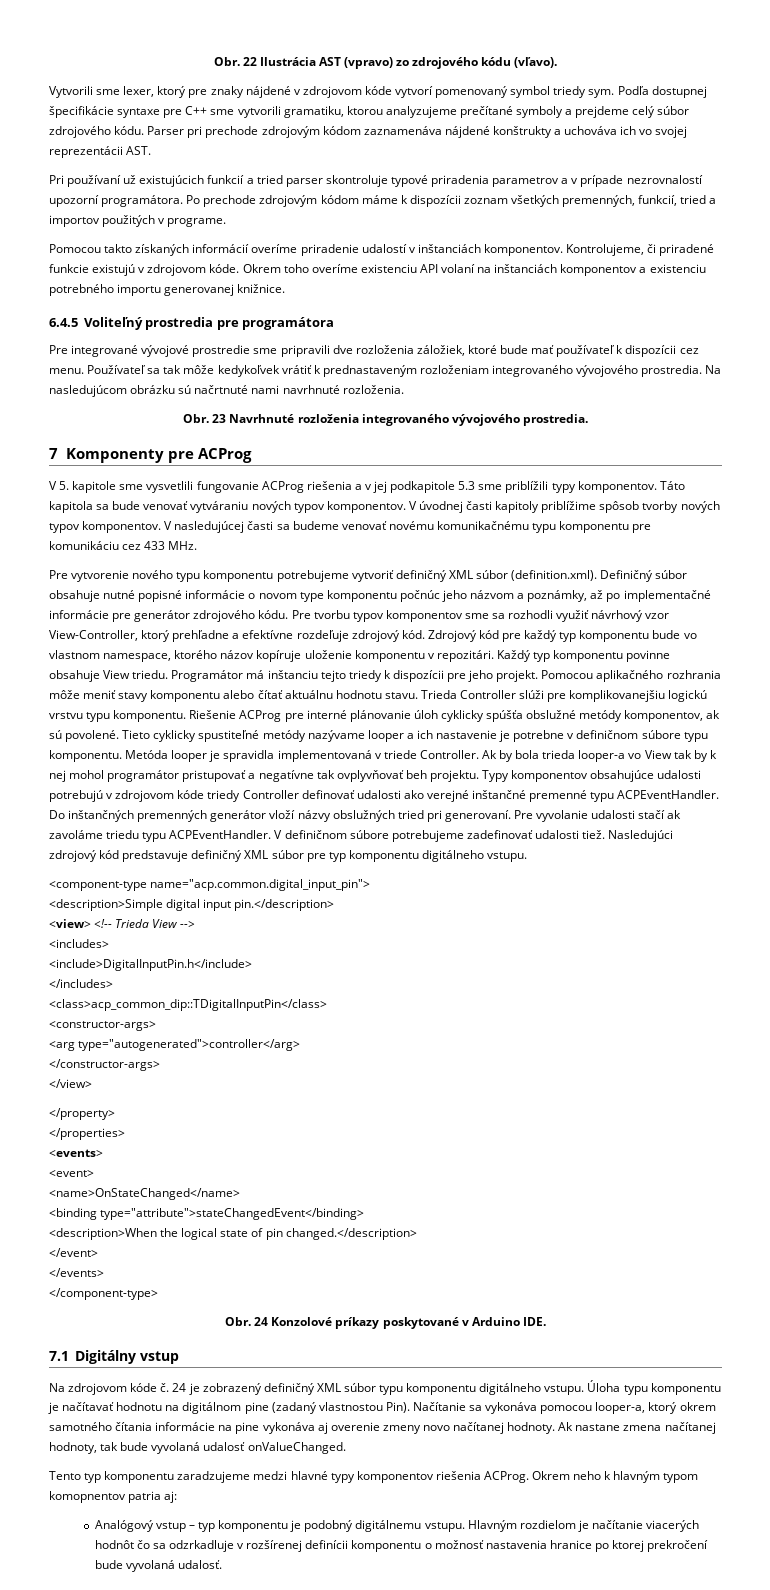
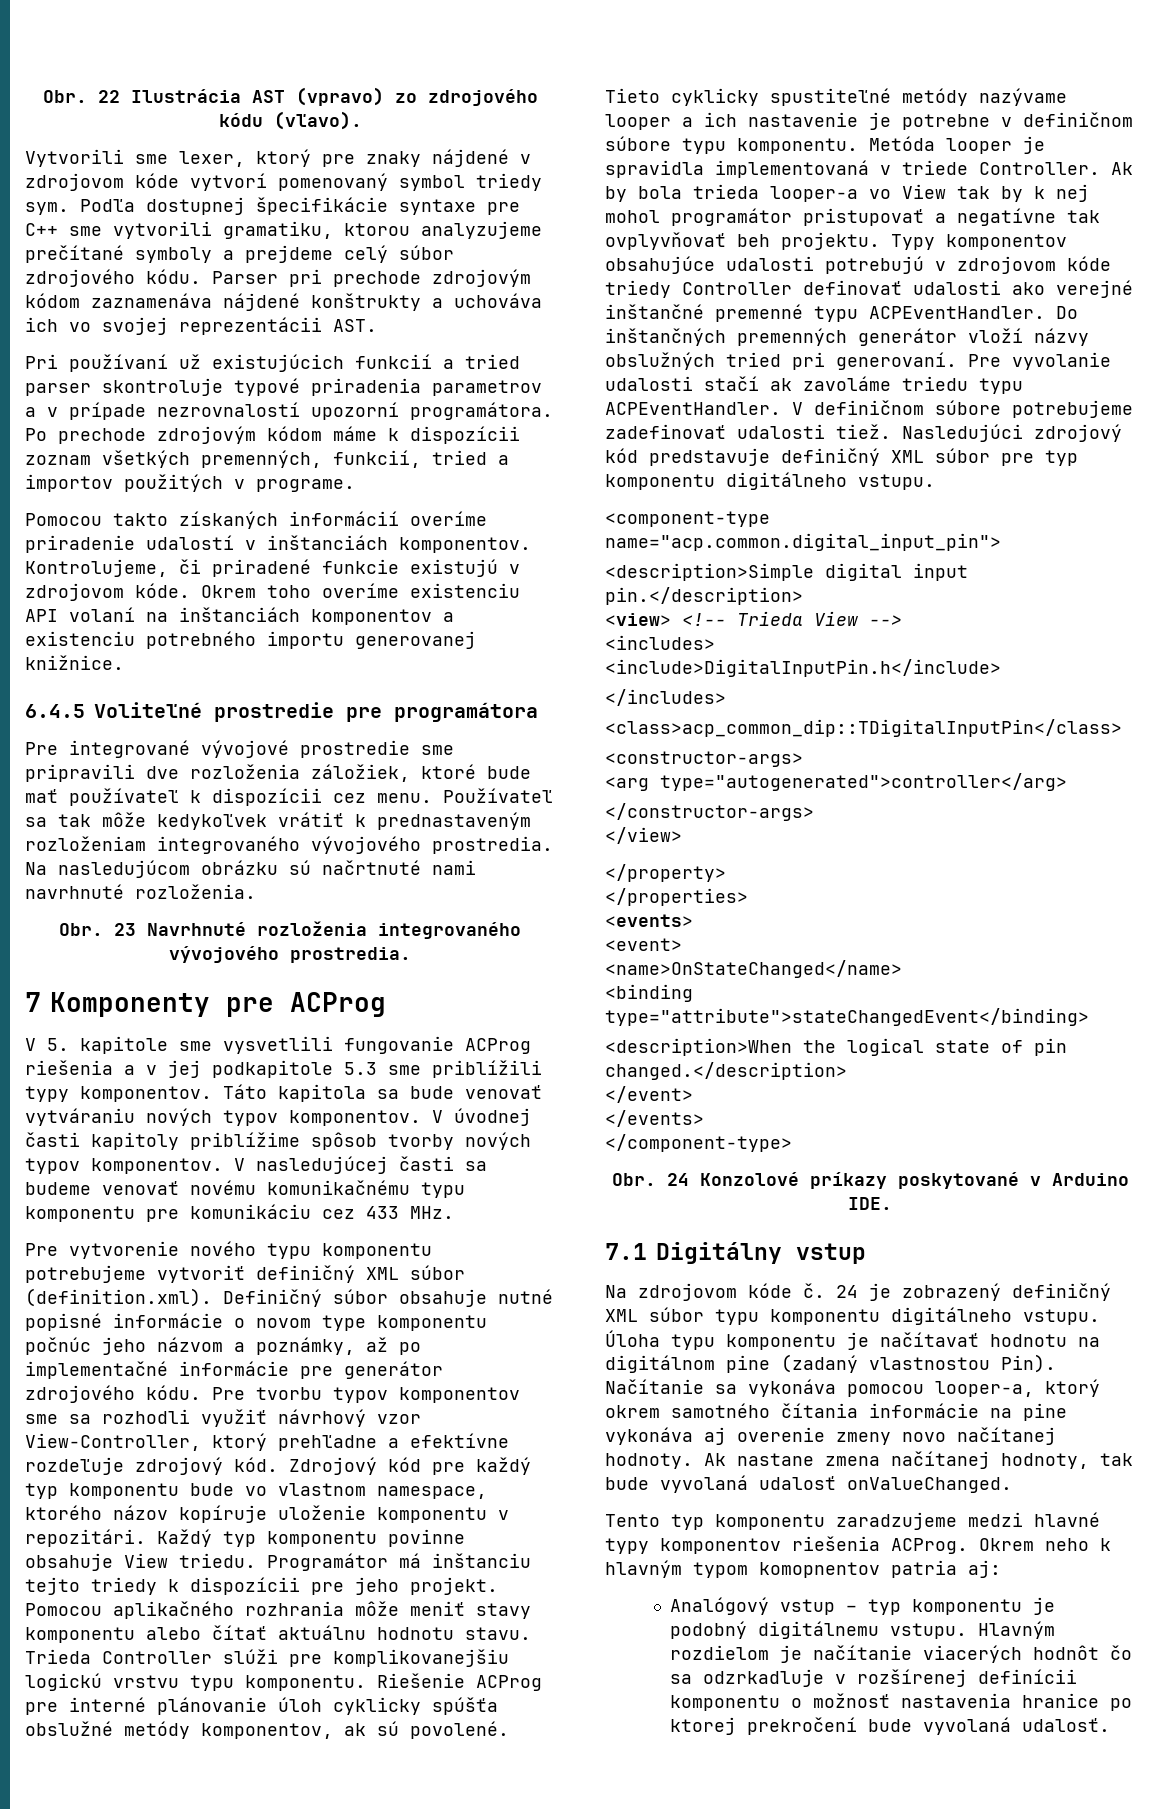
- 6.4.5 Voliteľný prostredia pre programátora
+ 6.4.5 Voliteľné prostredie pre programátora

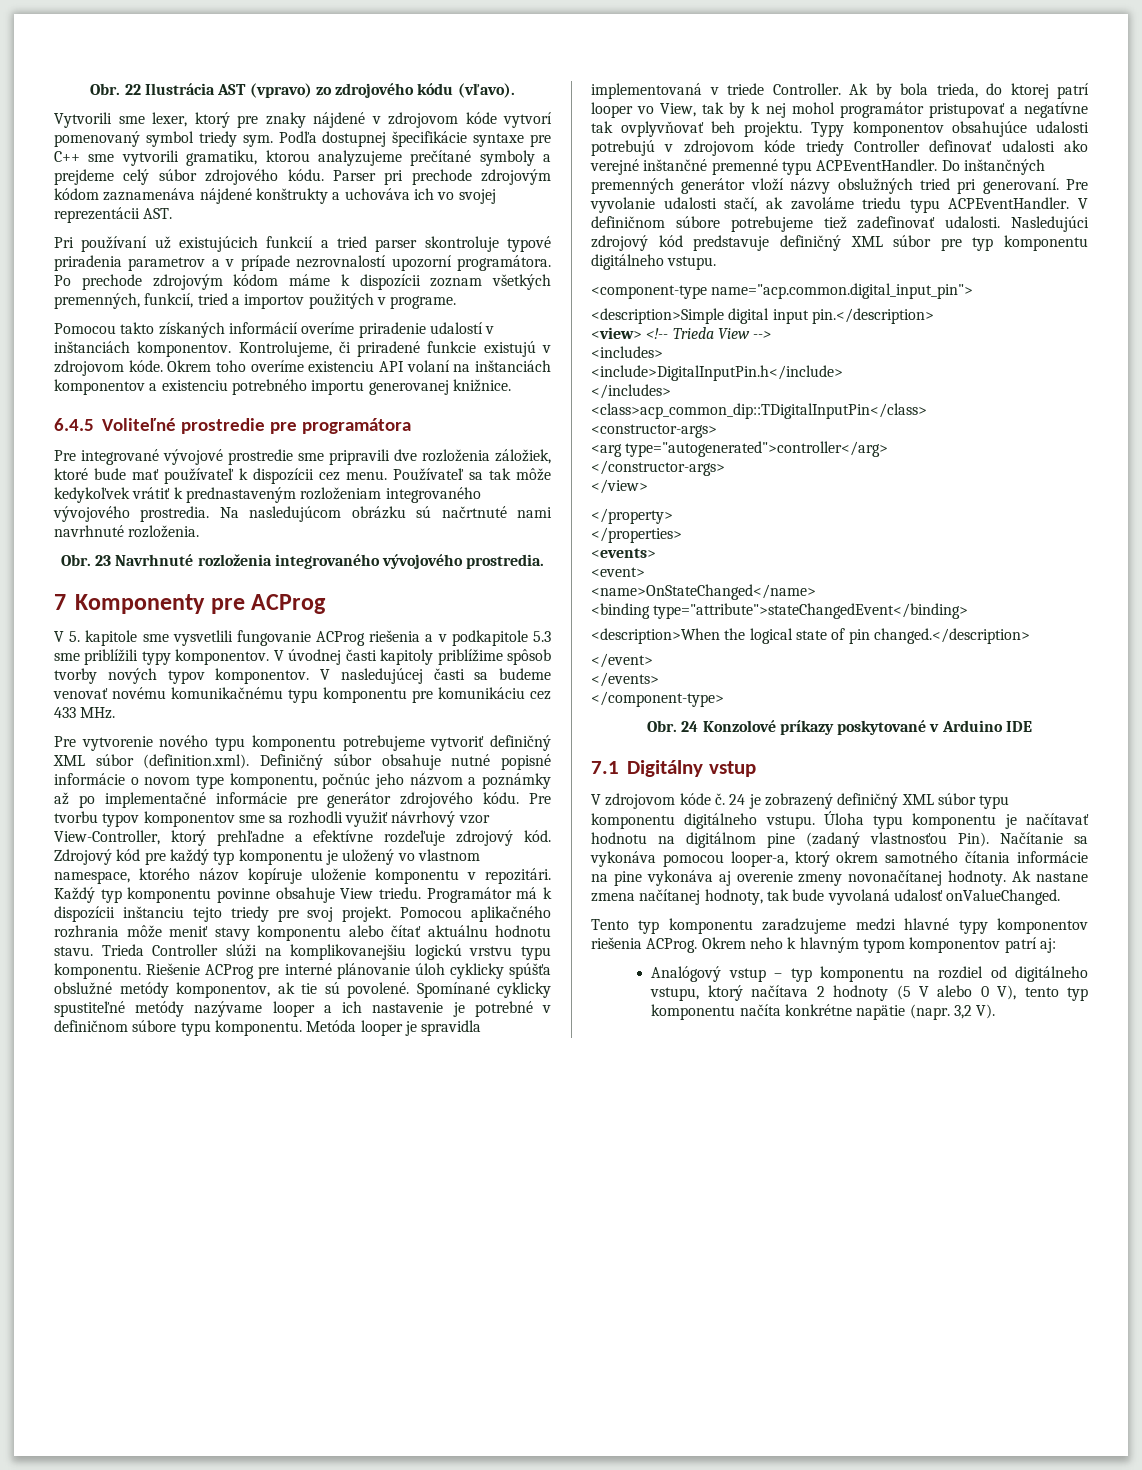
- V 5. kapitole sme vysvetlili fungovanie ACProg riešenia a v jej podkapitole 5.3 sme priblížili typy komponentov.
+ V 5. kapitole sme vysvetlili fungovanie ACProg riešenia a v podkapitole 5.3 sme priblížili typy komponentov.
- Táto kapitola sa bude venovať vytváraniu nových typov komponentov.
- Pre vytvorenie nového typu komponentu potrebujeme vytvoriť definičný XML súbor (definition.xml). Definičný súbor obsahuje nutné popisné informácie o novom type komponentu počnúc jeho názvom a poznámky, až po implementačné informácie pre generátor zdrojového kódu.
+ Pre vytvorenie nového typu komponentu potrebujeme vytvoriť definičný XML súbor (definition.xml). Definičný súbor obsahuje nutné popisné informácie o novom type komponentu, počnúc jeho názvom a poznámky až po implementačné informácie pre generátor zdrojového kódu.
- Zdrojový kód pre každý typ komponentu bude vo vlastnom namespace, ktorého názov kopíruje uloženie komponentu v repozitári.
+ Zdrojový kód pre každý typ komponentu je uložený vo vlastnom namespace, ktorého názov kopíruje uloženie komponentu v repozitári.
- Programátor má inštanciu tejto triedy k dispozícii pre jeho projekt.
+ Programátor má k dispozícii inštanciu tejto triedy pre svoj projekt.
- Trieda Controller slúži pre komplikovanejšiu logickú vrstvu typu komponentu.
+ Trieda Controller slúži na komplikovanejšiu logickú vrstvu typu komponentu.
- Riešenie ACProg pre interné plánovanie úloh cyklicky spúšťa obslužné metódy komponentov, ak sú povolené.
+ Riešenie ACProg pre interné plánovanie úloh cyklicky spúšťa obslužné metódy komponentov, ak tie sú povolené.
- Tieto cyklicky spustiteľné metódy nazývame looper a ich nastavenie je potrebne v definičnom súbore typu komponentu.
+ Spomínané cyklicky spustiteľné metódy nazývame looper a ich nastavenie je potrebné v definičnom súbore typu komponentu.
- Ak by bola trieda looper-a vo View tak by k nej mohol programátor pristupovať a negatívne tak ovplyvňovať beh projektu.
+ Ak by bola trieda, do ktorej patrí looper vo View, tak by k nej mohol programátor pristupovať a negatívne tak ovplyvňovať beh projektu.
- Pre vyvolanie udalosti stačí ak zavoláme triedu typu ACPEventHandler.
+ Pre vyvolanie udalosti stačí, ak zavoláme triedu typu ACPEventHandler.
- V definičnom súbore potrebujeme zadefinovať udalosti tiež.
+ V definičnom súbore potrebujeme tiež zadefinovať udalosti.
- Obr. 24 Konzolové príkazy poskytované v Arduino IDE.
+ Obr. 24 Konzolové príkazy poskytované v Arduino IDE
- Na zdrojovom kóde č.
+ V zdrojovom kóde č.
- Úloha typu komponentu je načítavať hodnotu na digitálnom pine (zadaný vlastnostou Pin).
+ Úloha typu komponentu je načítavať hodnotu na digitálnom pine (zadaný vlastnosťou Pin).
- Načítanie sa vykonáva pomocou looper-a, ktorý okrem samotného čítania informácie na pine vykonáva aj overenie zmeny novo načítanej hodnoty.
+ Načítanie sa vykonáva pomocou looper-a, ktorý okrem samotného čítania informácie na pine vykonáva aj overenie zmeny novonačítanej hodnoty.
- Okrem neho k hlavným typom komopnentov patria aj:
+ Okrem neho k hlavným typom komponentov patrí aj:
- Analógový vstup – typ komponentu je podobný digitálnemu vstupu. Hlavným rozdielom je načítanie viacerých hodnôt čo sa odzrkadluje v rozšírenej definícii komponentu o možnosť nastavenia hranice po ktorej prekročení bude vyvolaná udalosť.
+ Analógový vstup – typ komponentu na rozdiel od digitálneho vstupu, ktorý načítava 2 hodnoty (5 V alebo 0 V), tento typ komponentu načíta konkrétne napätie (napr. 3,2 V).

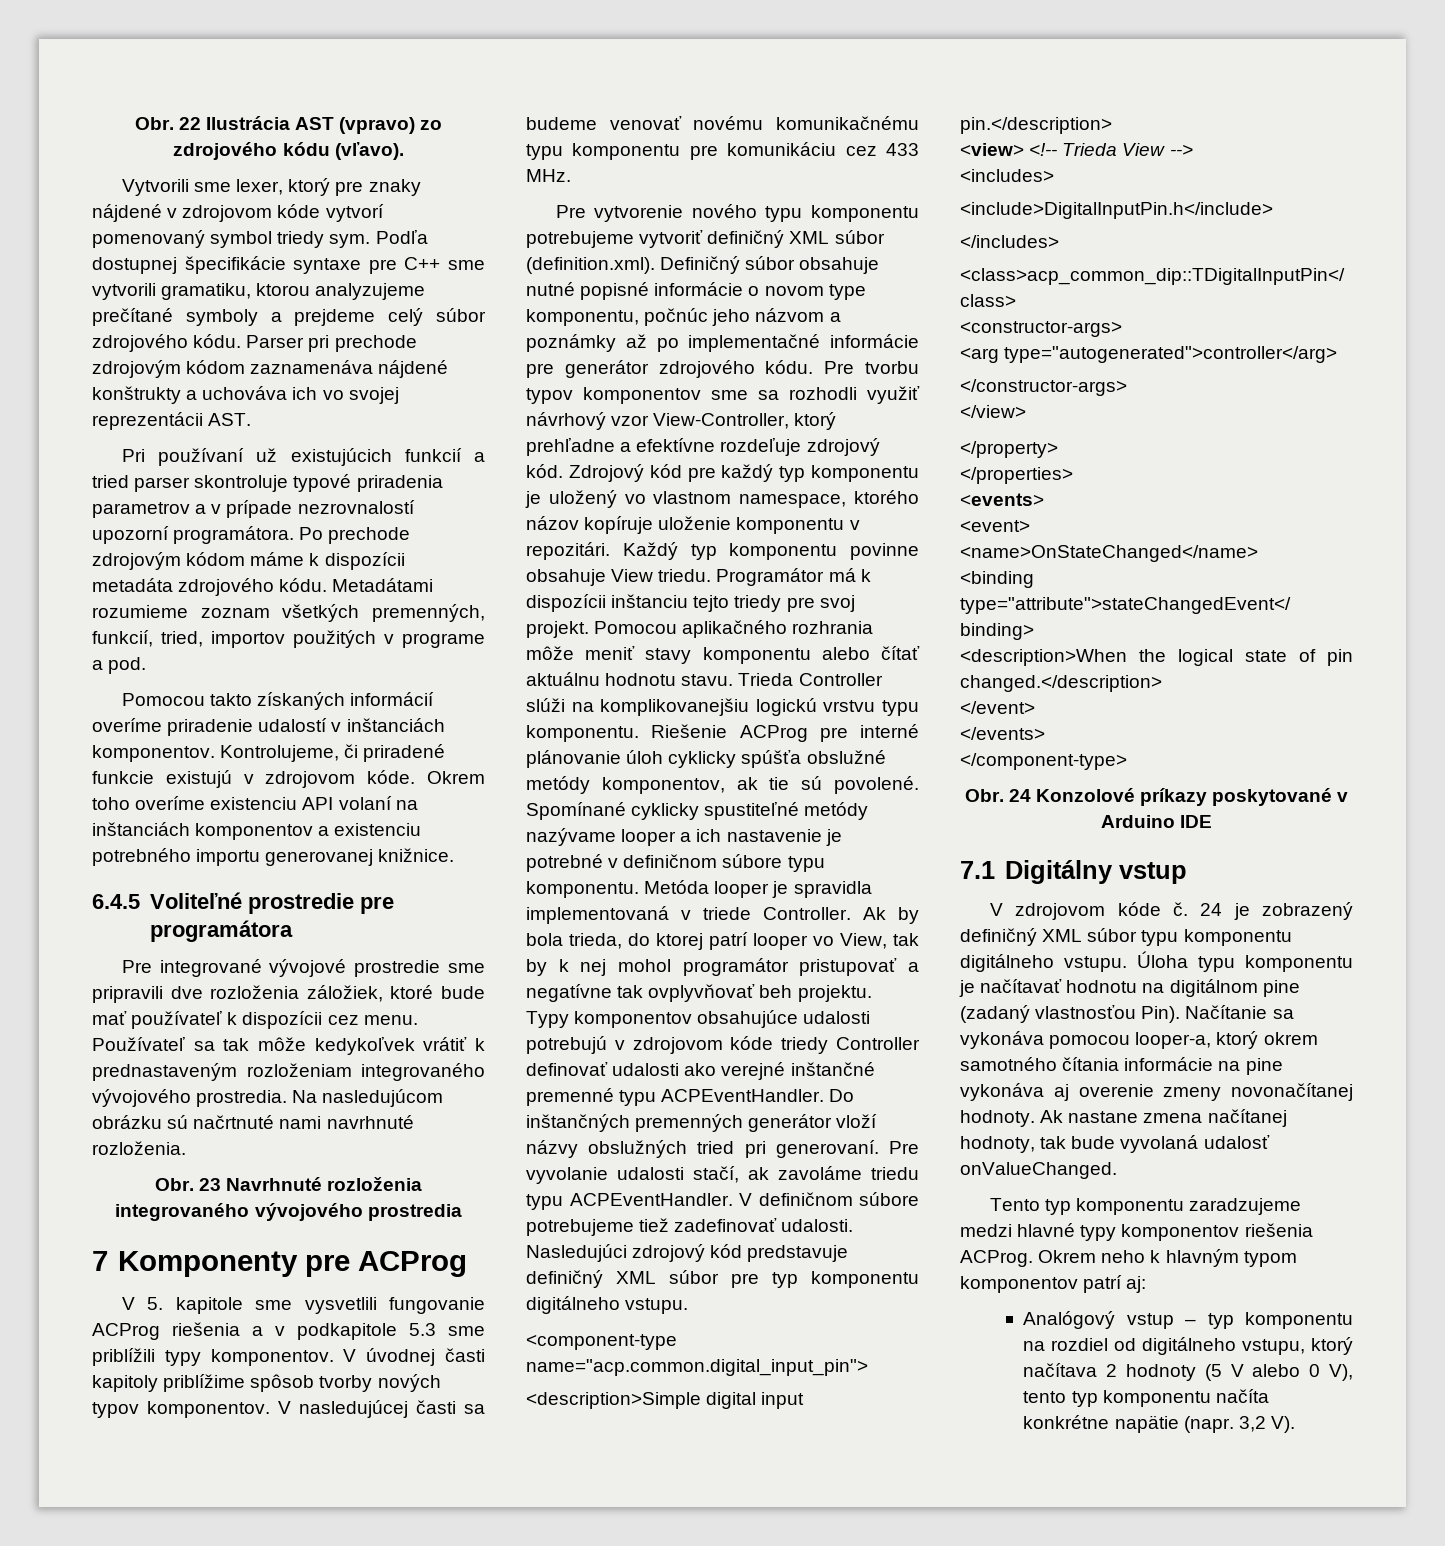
- Po prechode zdrojovým kódom máme k dispozícii zoznam všetkých premenných, funkcií, tried a importov použitých v programe.
+ Po prechode zdrojovým kódom máme k dispozícii metadáta zdrojového kódu. Metadátami rozumieme zoznam všetkých premenných, funkcií, tried, importov použitých v programe a pod.
- Obr. 23 Navrhnuté rozloženia integrovaného vývojového prostredia.
+ Obr. 23 Navrhnuté rozloženia integrovaného vývojového prostredia

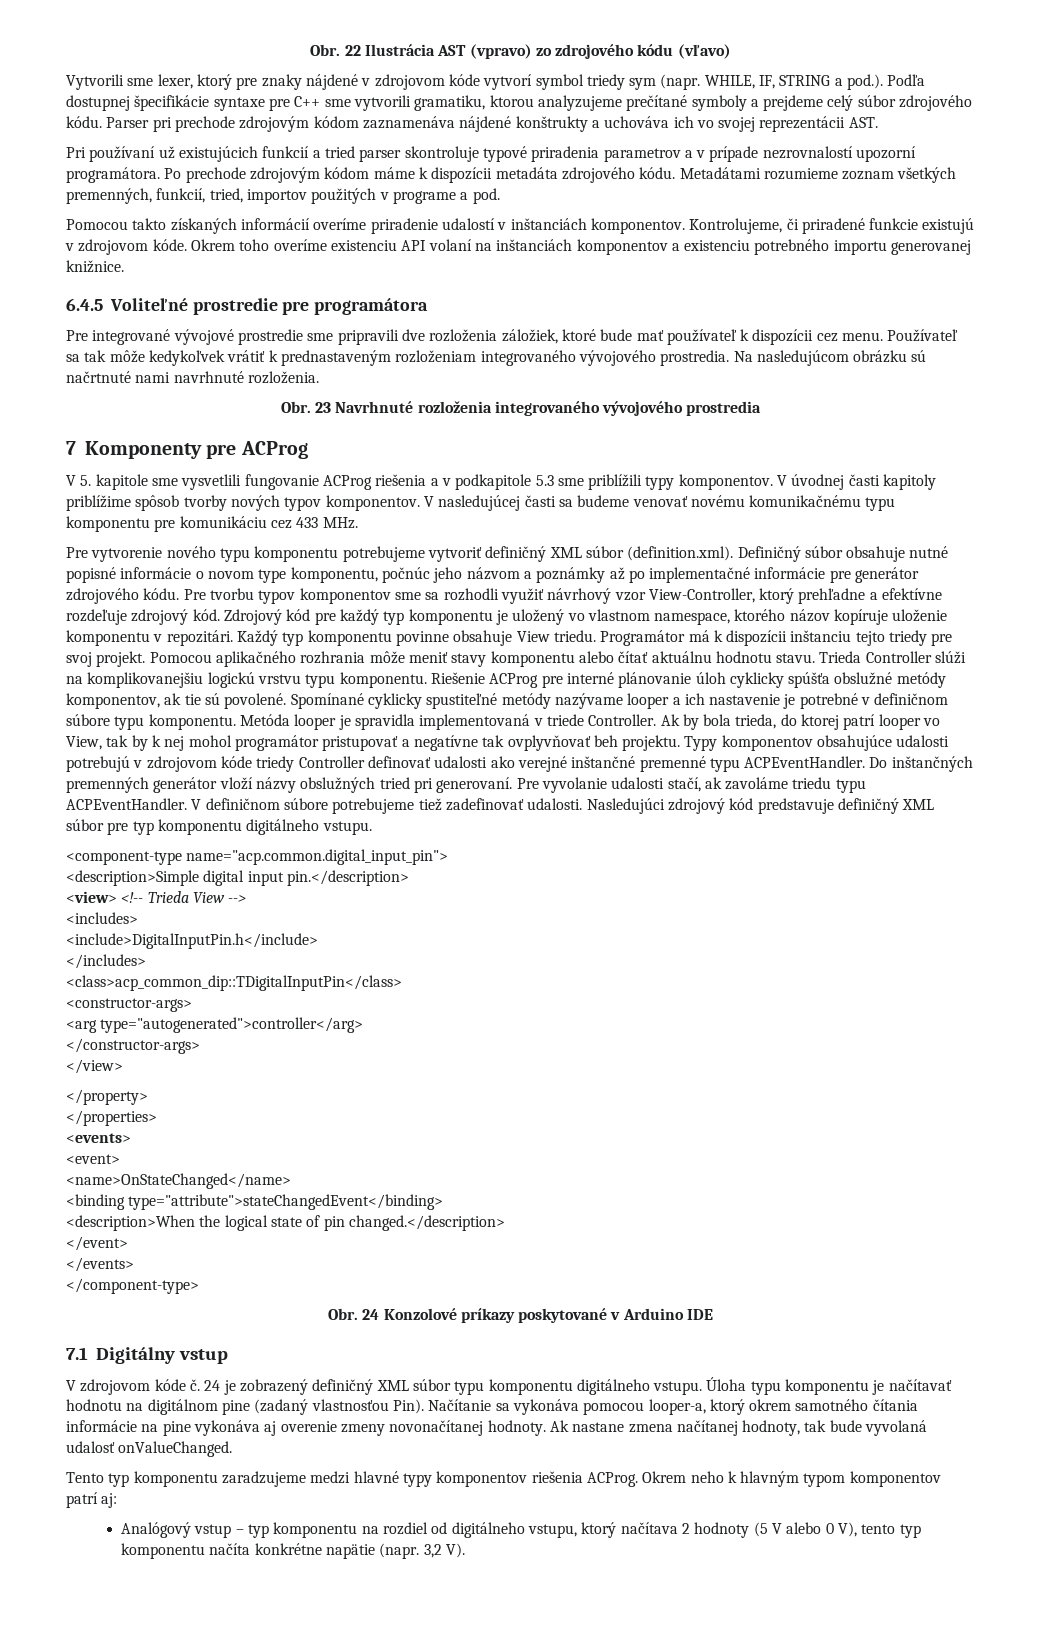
- Obr. 22 Ilustrácia AST (vpravo) zo zdrojového kódu (vľavo).
+ Obr. 22 Ilustrácia AST (vpravo) zo zdrojového kódu (vľavo)
- Vytvorili sme lexer, ktorý pre znaky nájdené v zdrojovom kóde vytvorí pomenovaný symbol triedy sym. Podľa dostupnej špecifikácie syntaxe pre C++ sme vytvorili gramatiku, ktorou analyzujeme prečítané symboly a prejdeme celý súbor zdrojového kódu.
+ Vytvorili sme lexer, ktorý pre znaky nájdené v zdrojovom kóde vytvorí symbol triedy sym (napr. WHILE, IF, STRING a pod.). Podľa dostupnej špecifikácie syntaxe pre C++ sme vytvorili gramatiku, ktorou analyzujeme prečítané symboly a prejdeme celý súbor zdrojového kódu.

